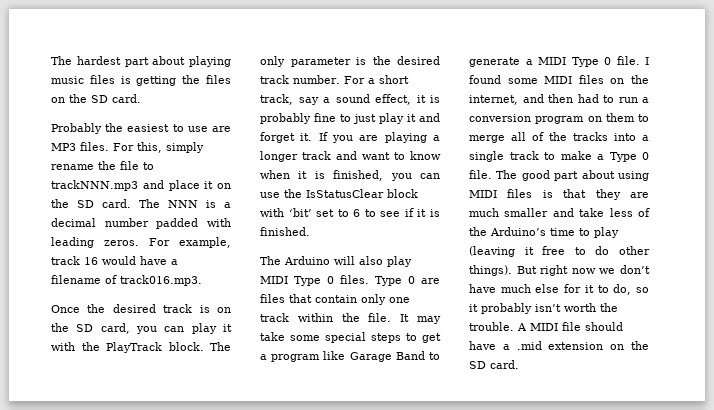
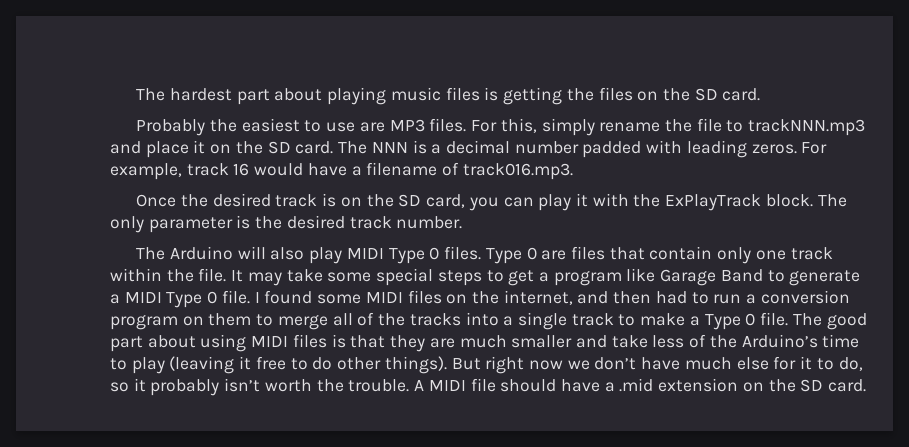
- Once the desired track is on the SD card, you can play it with the PlayTrack block.
+ Once the desired track is on the SD card, you can play it with the ExPlayTrack block.
- For a short track, say a sound effect, it is probably fine to just play it and forget it. If you are playing a longer track and want to know when it is finished, you can use the IsStatusClear block with ‘bit’ set to 6 to see if it is finished.

